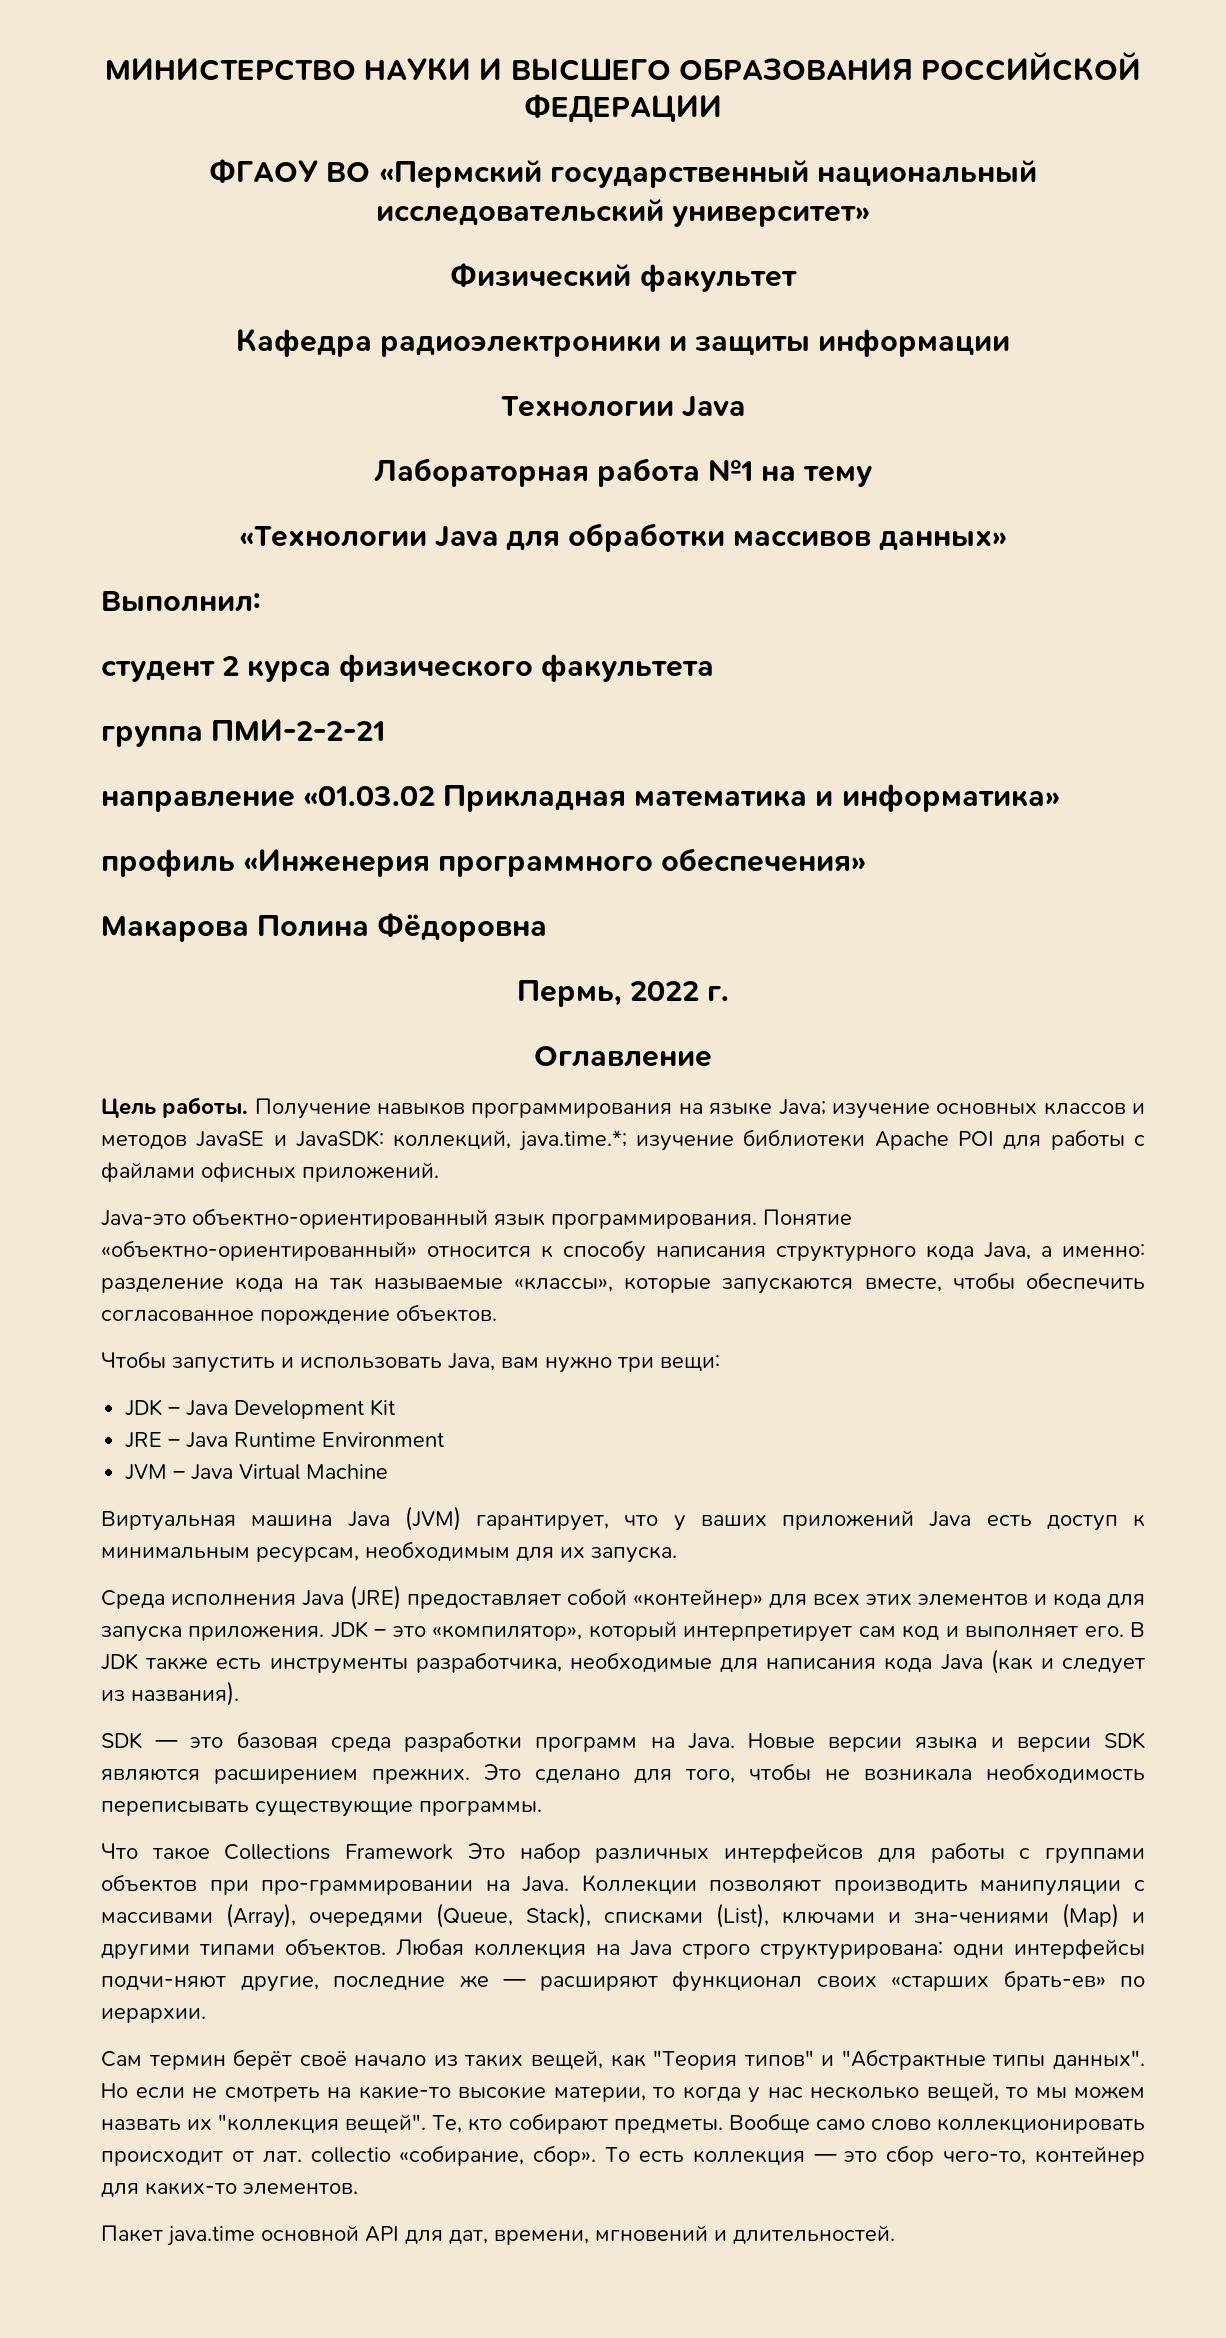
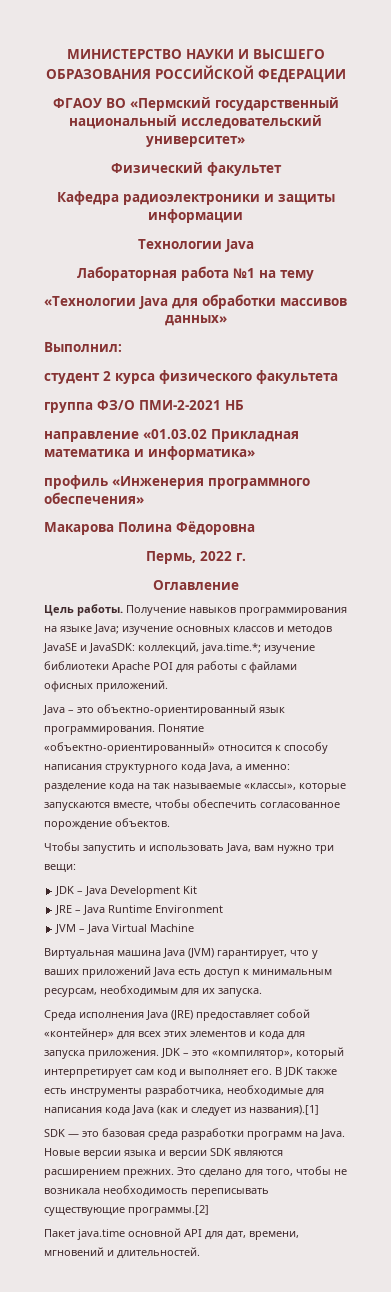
- группа ПМИ-2-2-21
+ группа ФЗ/О ПМИ-2-2021 НБ
- Java-это объектно-ориентированный язык программирования.
+ Java – это объектно-ориентированный язык программирования.
- В JDK также есть инструменты разработчика, необходимые для написания кода Java (как и следует из названия).
+ В JDK также есть инструменты разработчика, необходимые для написания кода Java (как и следует из названия).[1]
- Это сделано для того, чтобы не возникала необходимость переписывать существующие программы.
- Что такое Collections Framework Это набор различных интерфейсов для работы с группами объектов при про-граммировании на Java. Коллекции позволяют производить манипуляции с массивами (Array), очередями (Queue, Stack), списками (List), ключами и зна-чениями (Map) и другими типами объектов. Любая коллекция на Java строго структурирована: одни интерфейсы подчи-няют другие, последние же — расширяют функционал своих «старших брать-ев» по иерархии.
- Сам термин берёт своё начало из таких вещей, как "Теория типов" и "Абстрактные типы данных". Но если не смотреть на какие-то высокие материи, то когда у нас несколько вещей, то мы можем назвать их "коллекция вещей". Те, кто собирают предметы. Вообще само слово коллекционировать происходит от лат. collectio «собирание, сбор». То есть коллекция — это сбор чего-то, контейнер для каких-то элементов.
+ Это сделано для того, чтобы не возникала необходимость переписывать существующие программы.[2]

